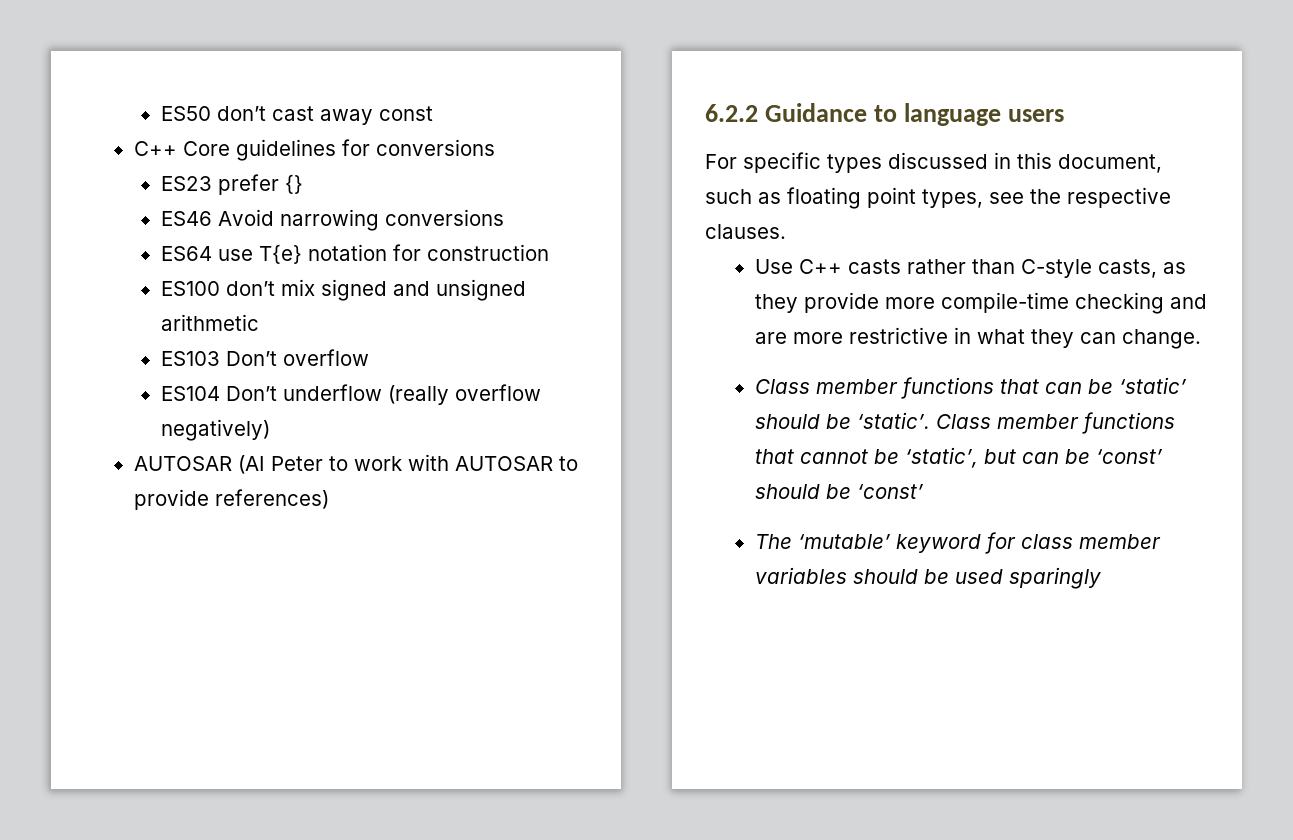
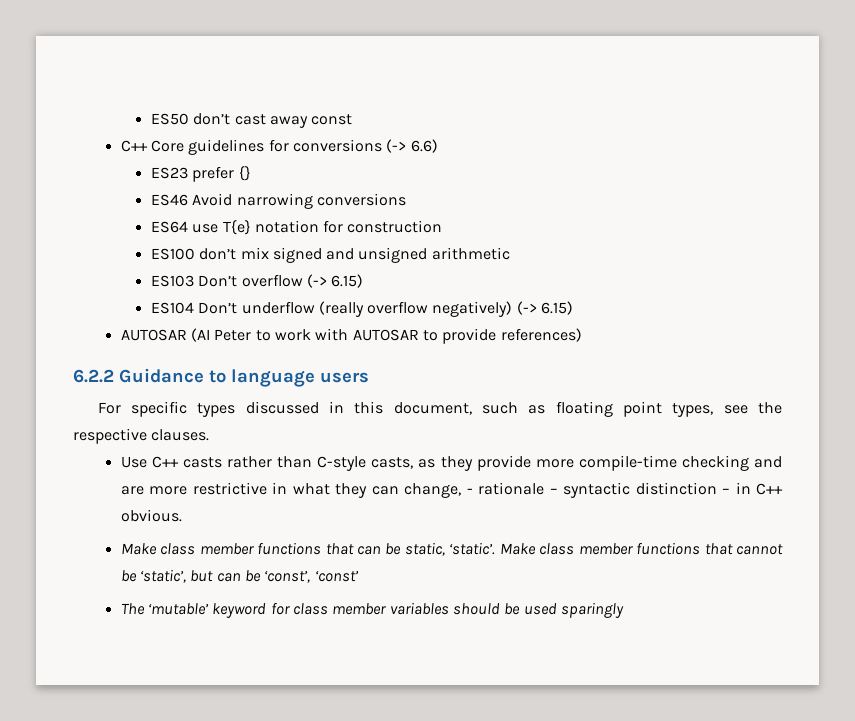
- C++ Core guidelines for conversions
+ C++ Core guidelines for conversions (-> 6.6)
- ES103 Don’t overflow
+ ES103 Don’t overflow (-> 6.15)
- ES104 Don’t underflow (really overflow negatively)
+ ES104 Don’t underflow (really overflow negatively) (-> 6.15)
- Use C++ casts rather than C-style casts, as they provide more compile-time checking and are more restrictive in what they can change.
- Class member functions that can be ‘static’ should be ‘static’. Class member functions that cannot be ‘static’, but can be ‘const’ should be ‘const’
+ Use C++ casts rather than C-style casts, as they provide more compile-time checking and are more restrictive in what they can change, - rationale – syntactic distinction – in C++ obvious.
+ Make class member functions that can be static, ‘static’. Make class member functions that cannot be ‘static’, but can be ‘const’, ‘const’

